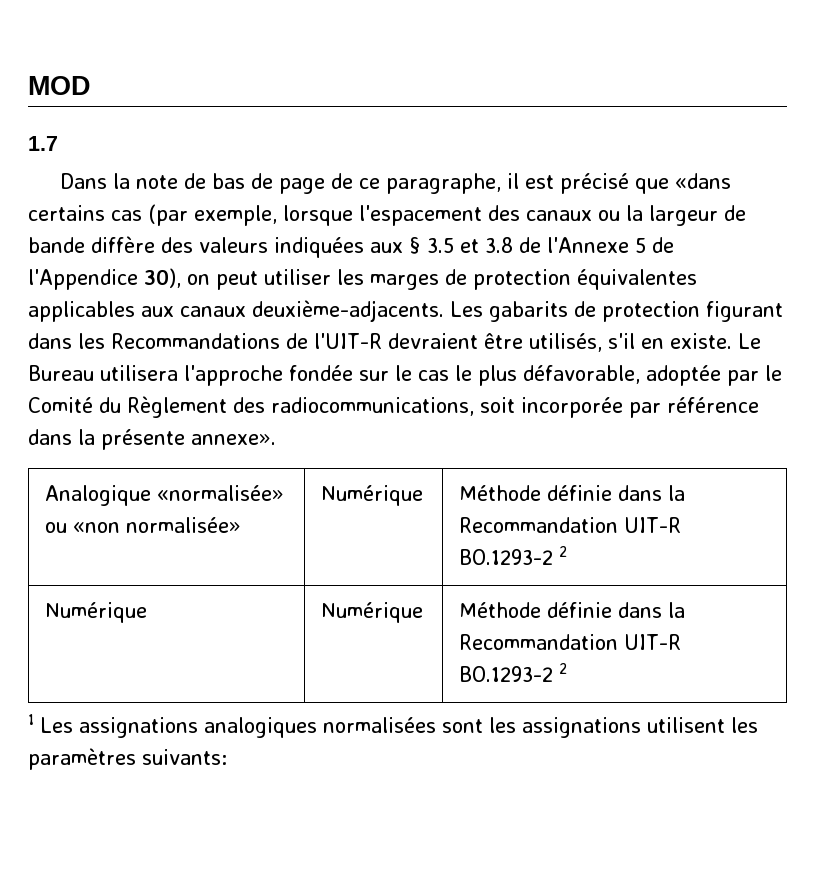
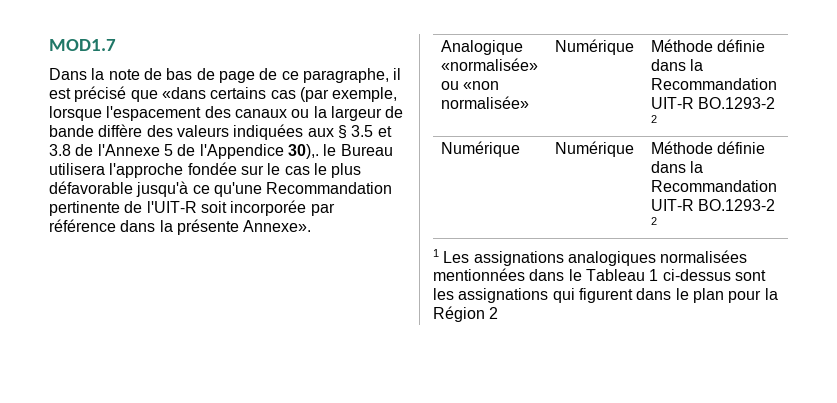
- MOD
- 1.7
+ MOD1.7
- Dans la note de bas de page de ce paragraphe, il est précisé que «dans certains cas (par exemple, lorsque l'espacement des canaux ou la largeur de bande diffère des valeurs indiquées aux § 3.5 et 3.8 de l'Annexe 5 de l'Appendice 30), on peut utiliser les marges de protection équivalentes applicables aux canaux deuxième-adjacents. Les gabarits de protection figurant dans les Recommandations de l'UIT-R devraient être utilisés, s'il en existe. Le Bureau utilisera l'approche fondée sur le cas le plus défavorable, adoptée par le Comité du Règlement des radiocommunications, soit incorporée par référence dans la présente annexe».
+ Dans la note de bas de page de ce paragraphe, il est précisé que «dans certains cas (par exemple, lorsque l'espacement des canaux ou la largeur de bande diffère des valeurs indiquées aux § 3.5 et 3.8 de l'Annexe 5 de l'Appendice 30),. le Bureau utilisera l'approche fondée sur le cas le plus défavorable jusqu'à ce qu'une Recommandation pertinente de l'UIT-R soit incorporée par référence dans la présente Annexe».
- 1 Les assignations analogiques normalisées sont les assignations utilisent les paramètres suivants:
+ 1 Les assignations analogiques normalisées mentionnées dans le Tableau 1 ci-dessus sont les assignations qui figurent dans le plan pour la Région 2

